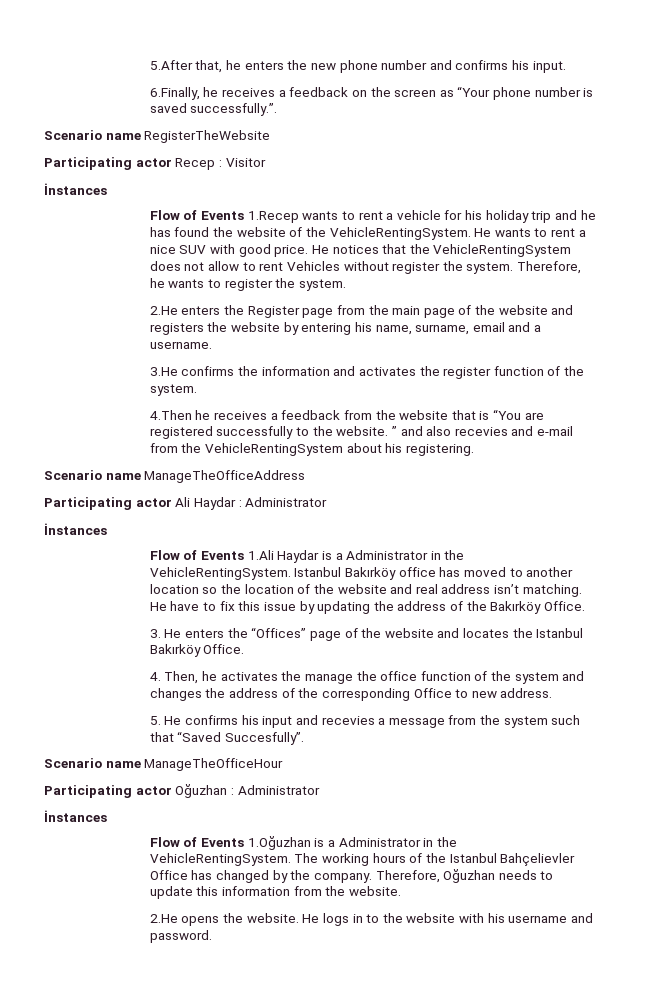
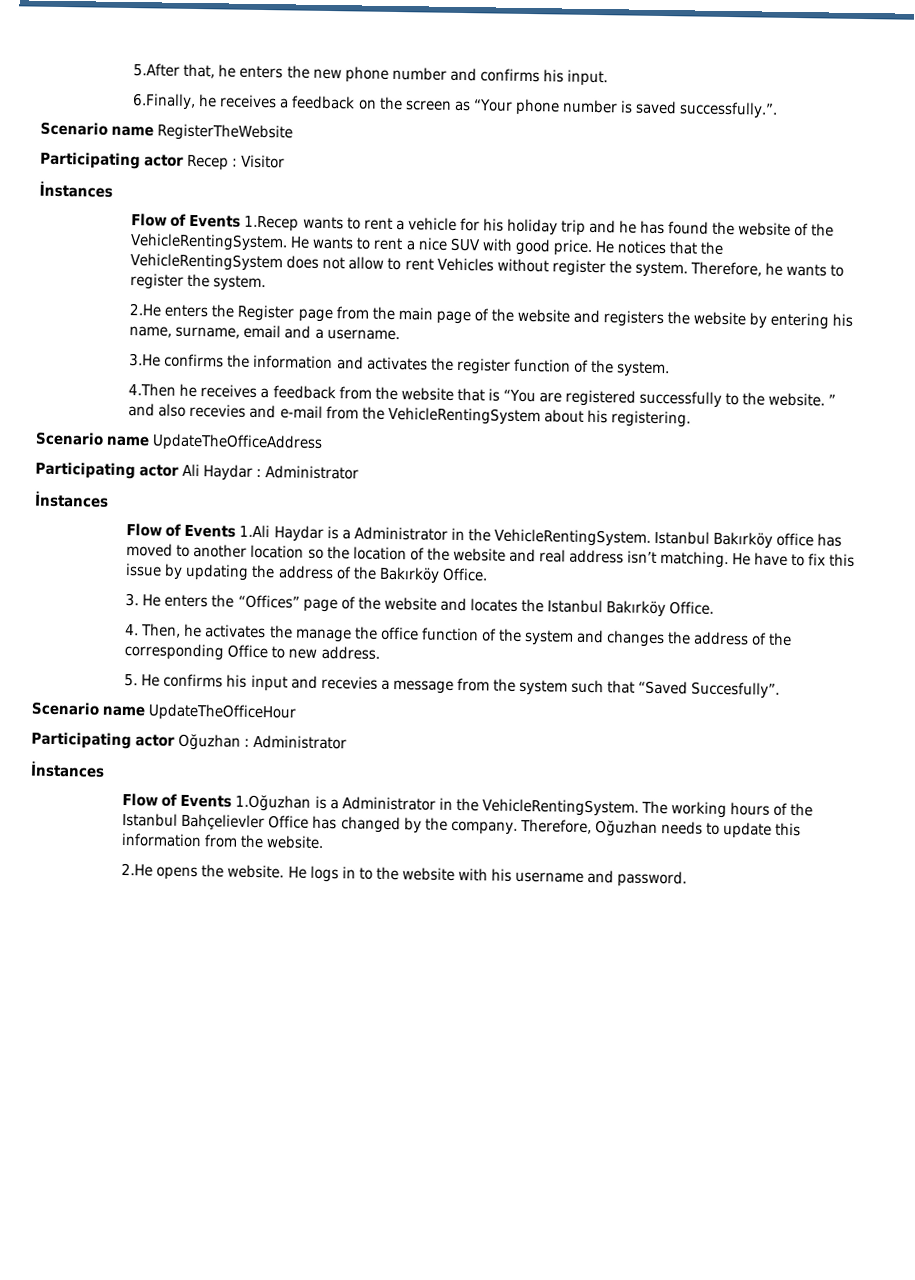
- Scenario name ManageTheOfficeAddress
+ Scenario name UpdateTheOfficeAddress
- Scenario name ManageTheOfficeHour
+ Scenario name UpdateTheOfficeHour

